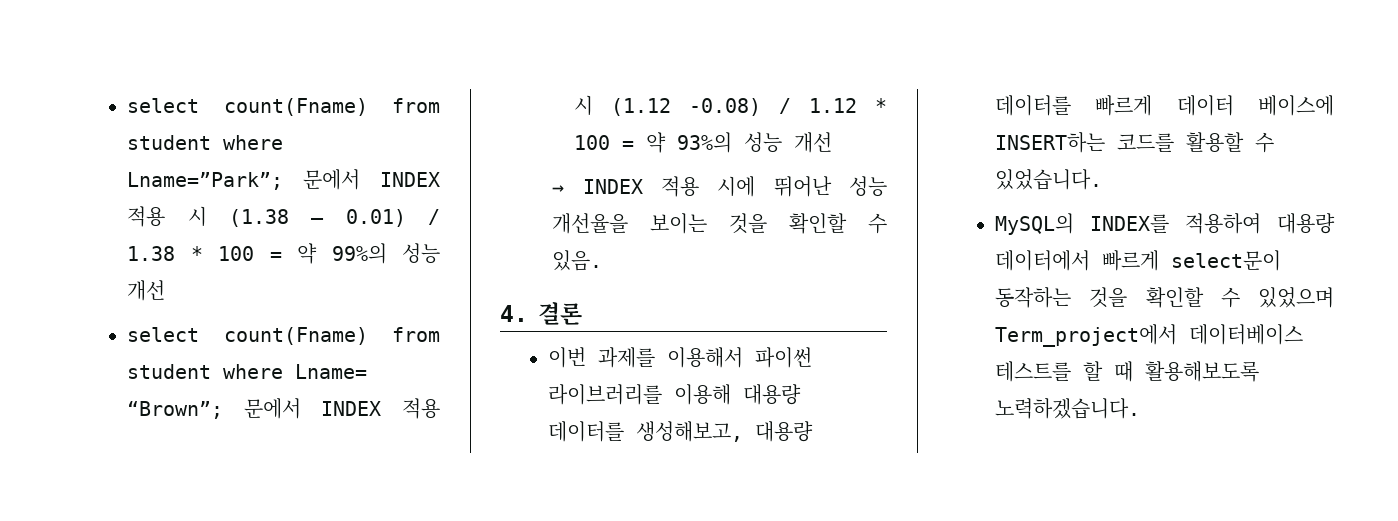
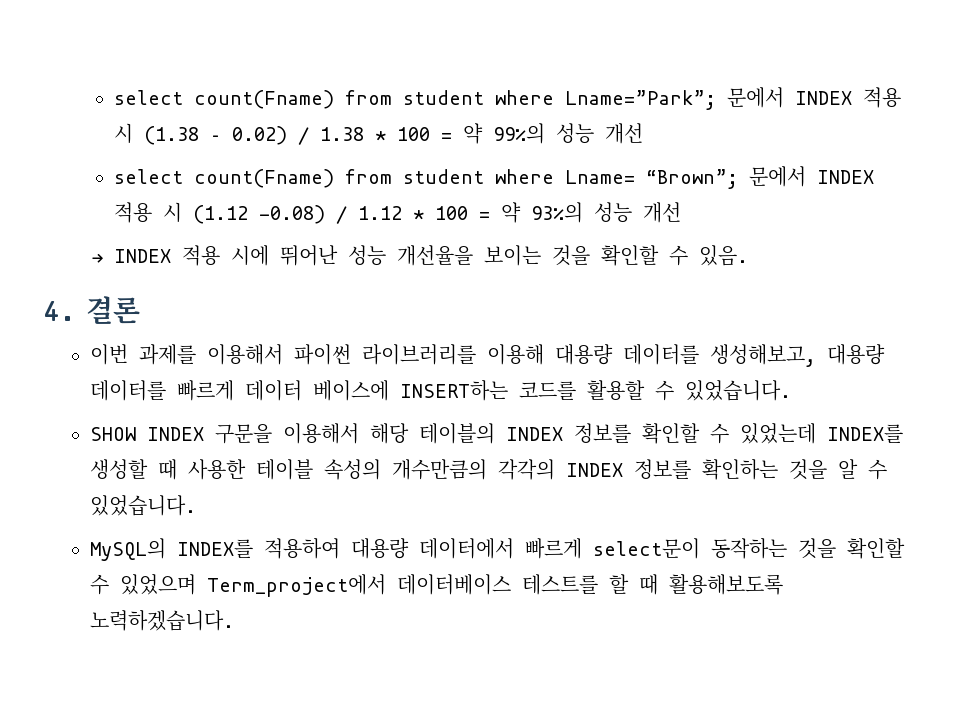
- select count(Fname) from student where Lname=”Park”; 문에서 INDEX 적용 시 (1.38 – 0.01) / 1.38 * 100 = 약 99%의 성능 개선
+ select count(Fname) from student where Lname=”Park”; 문에서 INDEX 적용 시 (1.38 – 0.02) / 1.38 * 100 = 약 99%의 성능 개선
+ SHOW INDEX 구문을 이용해서 해당 테이블의 INDEX 정보를 확인할 수 있었는데 INDEX를 생성할 때 사용한 테이블 속성의 개수만큼의 각각의 INDEX 정보를 확인하는 것을 알 수 있었습니다.

